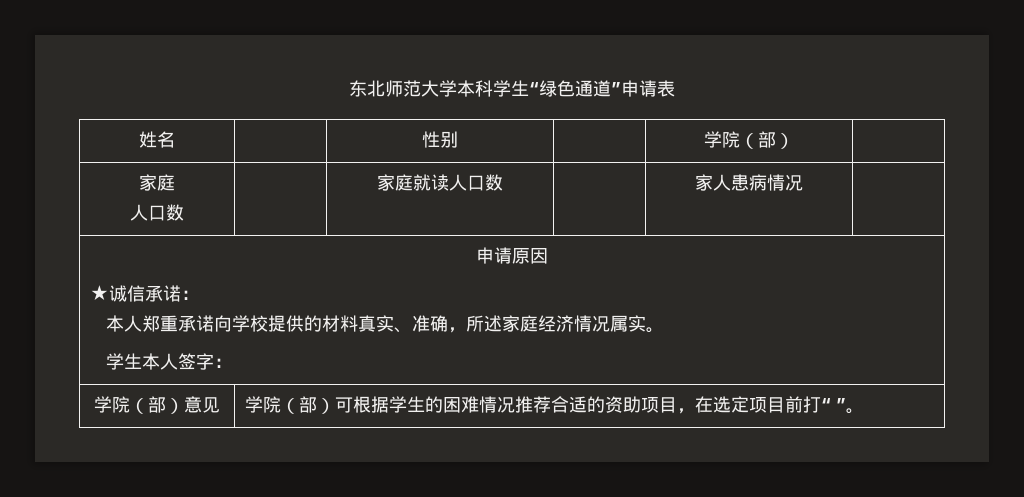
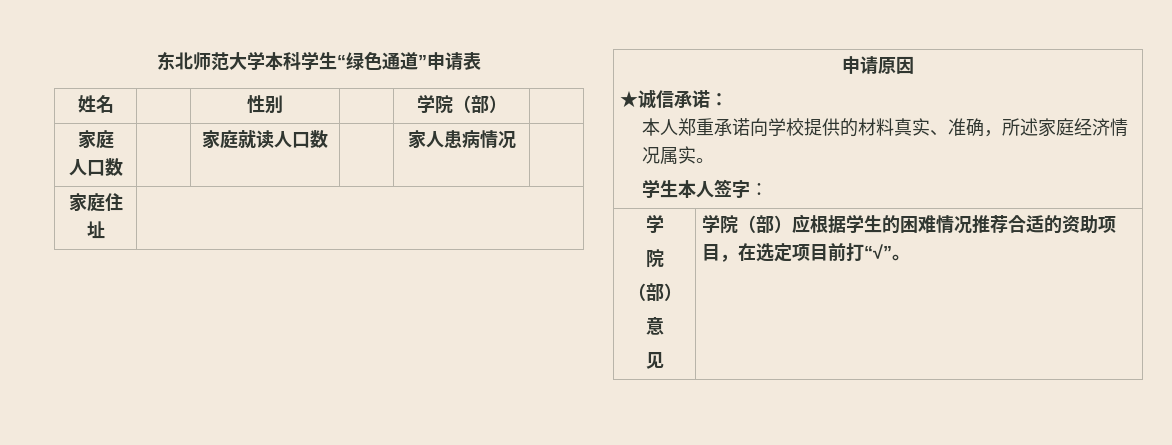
+ 家庭住址 |
  申请原因
  ★诚信承诺：
  本人郑重承诺向学校提供的材料真实、准确，所述家庭经济情况属实。
  学生本人签字：
- 学院（部）意见 | 学院（部）可根据学生的困难情况推荐合适的资助项目，在选定项目前打“ ”。
+ 学
+ 院
+ （部）
+ 意
+ 见 | 学院（部）应根据学生的困难情况推荐合适的资助项目，在选定项目前打“√”。

